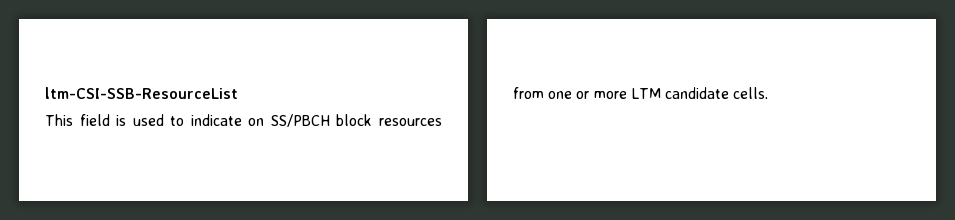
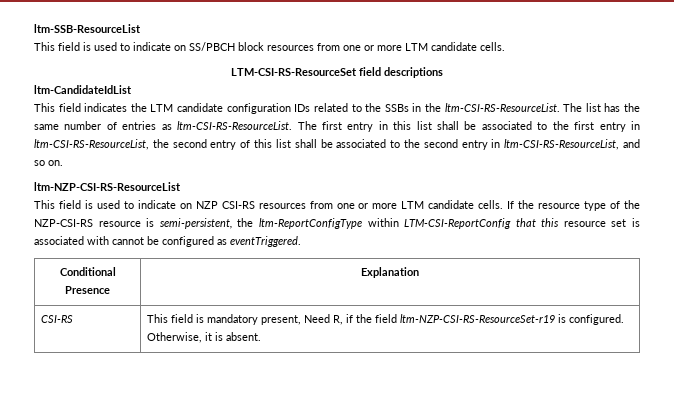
- ltm-CSI-SSB-ResourceList
+ ltm-SSB-ResourceList
+ LTM-CSI-RS-ResourceSet field descriptions
+ ltm-CandidateIdList
+ This field indicates the LTM candidate configuration IDs related to the SSBs in the ltm-CSI-RS-ResourceList. The list has the same number of entries as ltm-CSI-RS-ResourceList. The first entry in this list shall be associated to the first entry in ltm-CSI-RS-ResourceList, the second entry of this list shall be associated to the second entry in ltm-CSI-RS-ResourceList, and so on.
+ ltm-NZP-CSI-RS-ResourceList
+ This field is used to indicate on NZP CSI-RS resources from one or more LTM candidate cells. If the resource type of the NZP-CSI-RS resource is semi-persistent, the ltm-ReportConfigType within LTM-CSI-ReportConfig that this resource set is associated with cannot be configured as eventTriggered.
+ Conditional Presence | Explanation
+ CSI-RS | This field is mandatory present, Need R, if the field ltm-NZP-CSI-RS-ResourceSet-r19 is configured. Otherwise, it is absent.

